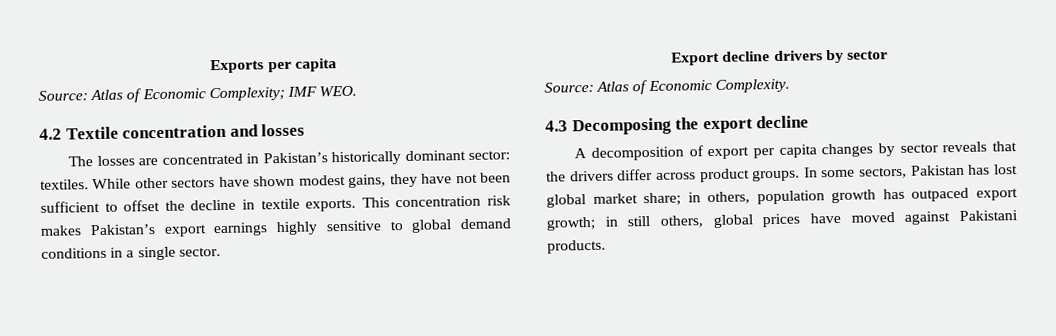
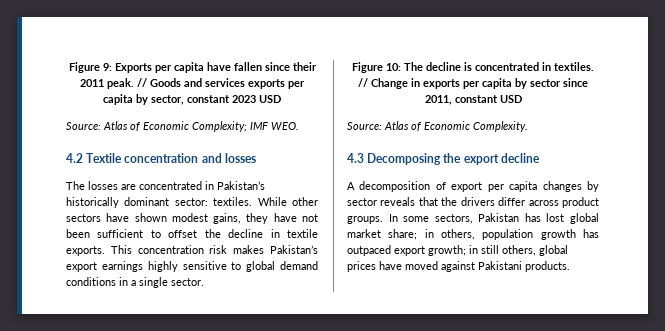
- Exports per capita
+ Figure 9: Exports per capita have fallen since their 2011 peak. // Goods and services exports per capita by sector, constant 2023 USD
- Export decline drivers by sector
+ Figure 10: The decline is concentrated in textiles. // Change in exports per capita by sector since 2011, constant USD

